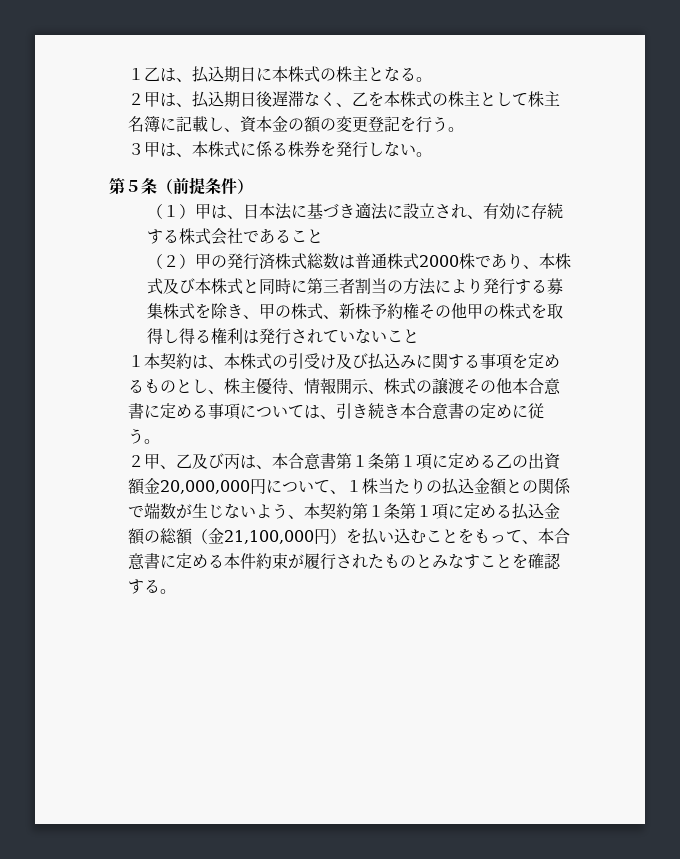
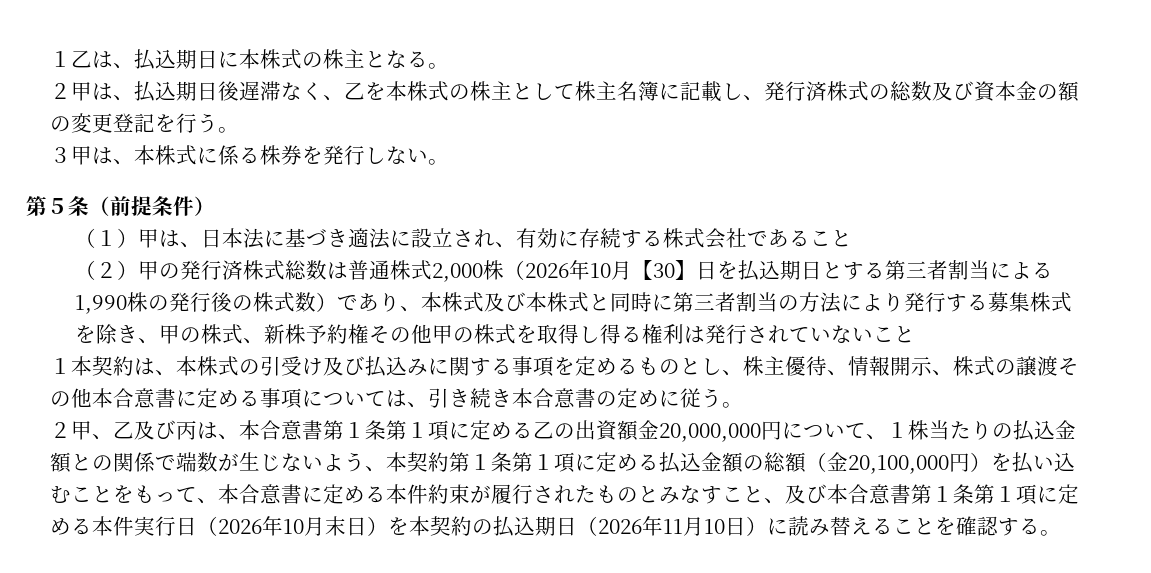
- ２甲は、払込期日後遅滞なく、乙を本株式の株主として株主名簿に記載し、資本金の額の変更登記を行う。
+ ２甲は、払込期日後遅滞なく、乙を本株式の株主として株主名簿に記載し、発行済株式の総数及び資本金の額の変更登記を行う。
- （２）甲の発行済株式総数は普通株式2000株であり、本株式及び本株式と同時に第三者割当の方法により発行する募集株式を除き、甲の株式、新株予約権その他甲の株式を取得し得る権利は発行されていないこと
+ （２）甲の発行済株式総数は普通株式2,000株（2026年10月【30】日を払込期日とする第三者割当による1,990株の発行後の株式数）であり、本株式及び本株式と同時に第三者割当の方法により発行する募集株式を除き、甲の株式、新株予約権その他甲の株式を取得し得る権利は発行されていないこと
- ２甲、乙及び丙は、本合意書第１条第１項に定める乙の出資額金20,000,000円について、１株当たりの払込金額との関係で端数が生じないよう、本契約第１条第１項に定める払込金額の総額（金21,100,000円）を払い込むことをもって、本合意書に定める本件約束が履行されたものとみなすことを確認する。
+ ２甲、乙及び丙は、本合意書第１条第１項に定める乙の出資額金20,000,000円について、１株当たりの払込金額との関係で端数が生じないよう、本契約第１条第１項に定める払込金額の総額（金20,100,000円）を払い込むことをもって、本合意書に定める本件約束が履行されたものとみなすこと、及び本合意書第１条第１項に定める本件実行日（2026年10月末日）を本契約の払込期日（2026年11月10日）に読み替えることを確認する。

